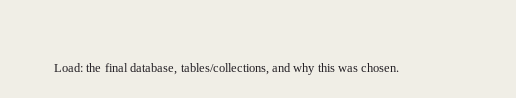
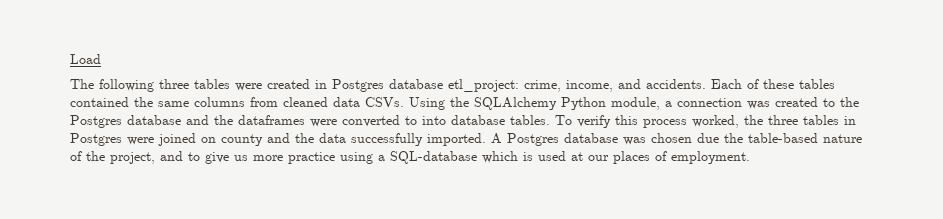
- Load: the final database, tables/collections, and why this was chosen.
+ Load
+ The following three tables were created in Postgres database etl_project: crime, income, and accidents. Each of these tables contained the same columns from cleaned data CSVs. Using the SQLAlchemy Python module, a connection was created to the Postgres database and the dataframes were converted to into database tables. To verify this process worked, the three tables in Postgres were joined on county and the data successfully imported. A Postgres database was chosen due the table-based nature of the project, and to give us more practice using a SQL-database which is used at our places of employment.

